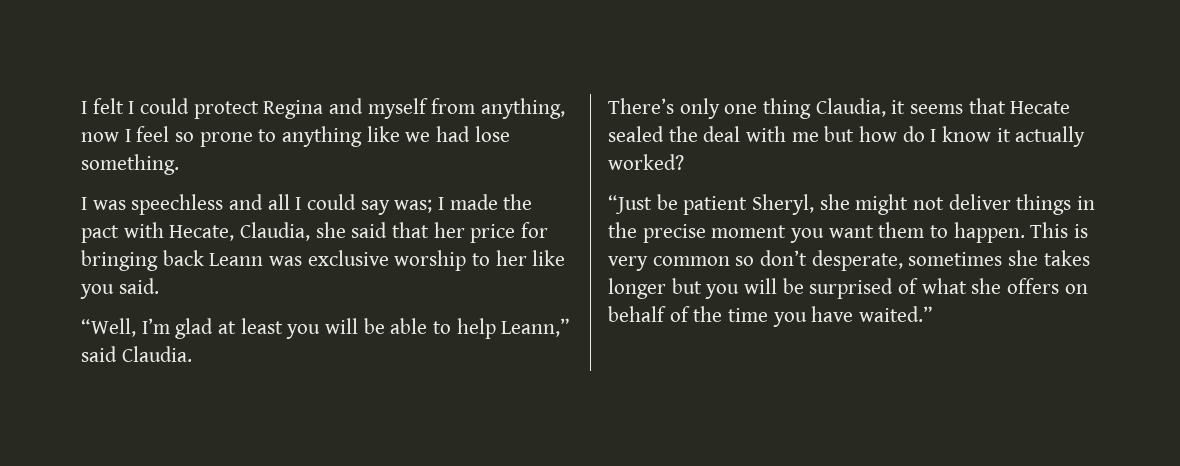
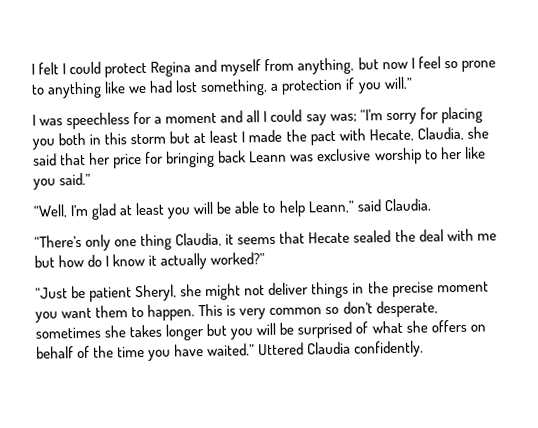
- I felt I could protect Regina and myself from anything, now I feel so prone to anything like we had lose something.
+ I felt I could protect Regina and myself from anything, but now I feel so prone to anything like we had lost something, a protection if you will.”
- I was speechless and all I could say was; I made the pact with Hecate, Claudia, she said that her price for bringing back Leann was exclusive worship to her like you said.
+ I was speechless for a moment and all I could say was; “I’m sorry for placing you both in this storm but at least I made the pact with Hecate, Claudia, she said that her price for bringing back Leann was exclusive worship to her like you said.”
- There’s only one thing Claudia, it seems that Hecate sealed the deal with me but how do I know it actually worked?
+ “There’s only one thing Claudia, it seems that Hecate sealed the deal with me but how do I know it actually worked?”
+ Uttered Claudia confidently.

